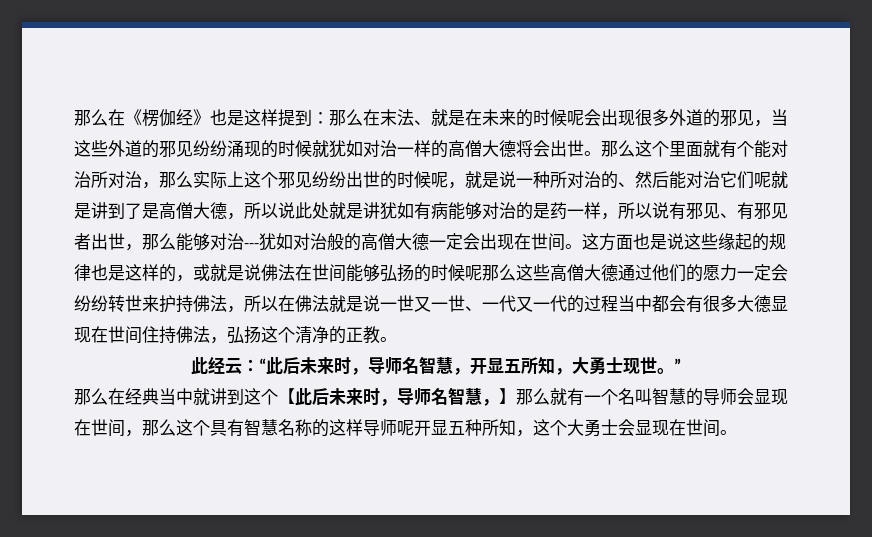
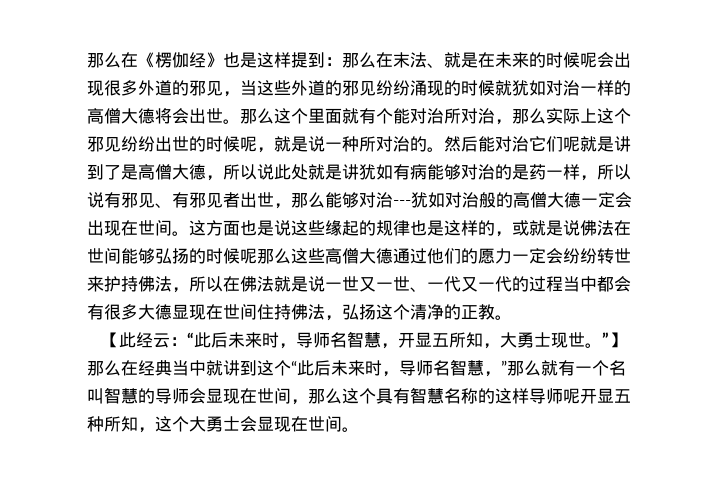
- 那么这个里面就有个能对治所对治，那么实际上这个邪见纷纷出世的时候呢，就是说一种所对治的、然后能对治它们呢就是讲到了是高僧大德，所以说此处就是讲犹如有病能够对治的是药一样，所以说有邪见、有邪见者出世，那么能够对治---犹如对治般的高僧大德一定会出现在世间。
+ 那么这个里面就有个能对治所对治，那么实际上这个邪见纷纷出世的时候呢，就是说一种所对治的。然后能对治它们呢就是讲到了是高僧大德，所以说此处就是讲犹如有病能够对治的是药一样，所以说有邪见、有邪见者出世，那么能够对治---犹如对治般的高僧大德一定会出现在世间。
- 此经云：“此后未来时，导师名智慧，开显五所知，大勇士现世。”
+ 【此经云：“此后未来时，导师名智慧，开显五所知，大勇士现世。”】
- 那么在经典当中就讲到这个【此后未来时，导师名智慧，】那么就有一个名叫智慧的导师会显现在世间，那么这个具有智慧名称的这样导师呢开显五种所知，这个大勇士会显现在世间。
+ 那么在经典当中就讲到这个“此后未来时，导师名智慧，”那么就有一个名叫智慧的导师会显现在世间，那么这个具有智慧名称的这样导师呢开显五种所知，这个大勇士会显现在世间。

